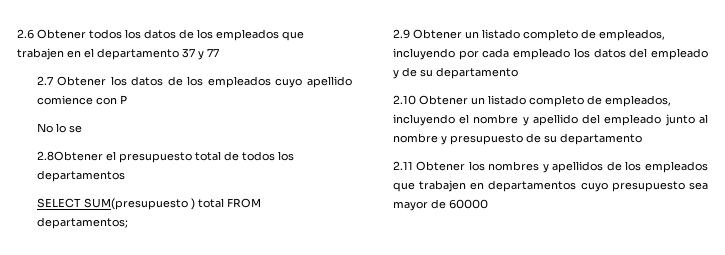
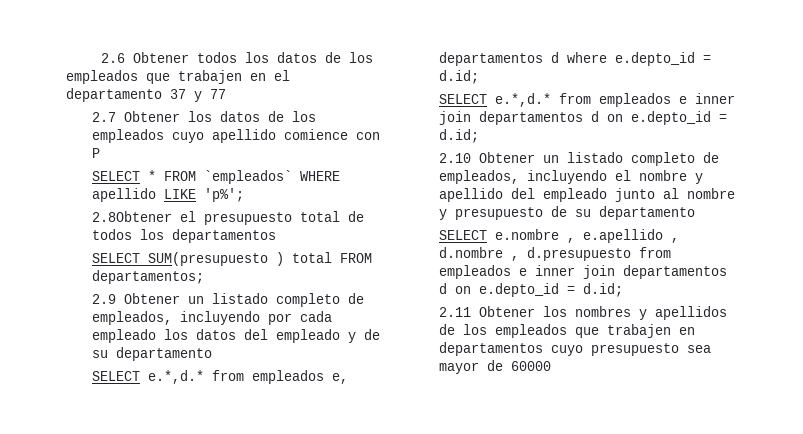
- No lo se
+ SELECT * FROM `empleados` WHERE apellido LIKE 'p%';
+ SELECT e.*,d.* from empleados e, departamentos d where e.depto_id = d.id;
+ SELECT e.*,d.* from empleados e inner join departamentos d on e.depto_id = d.id;
+ SELECT e.nombre , e.apellido , d.nombre , d.presupuesto from empleados e inner join departamentos d on e.depto_id = d.id;

